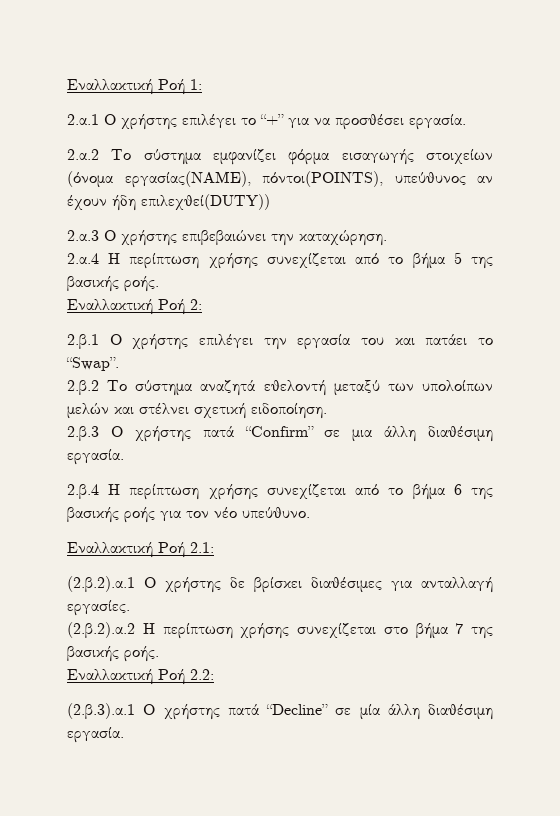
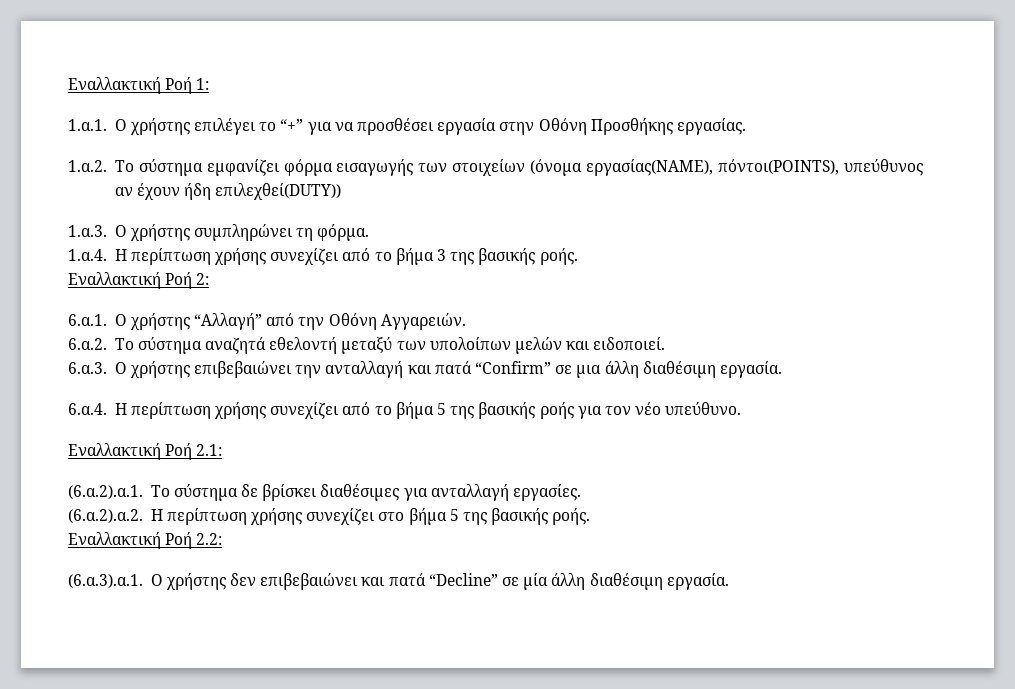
- 2.α.1 Ο χρήστης επιλέγει το “+” για να προσθέσει εργασία.
- 2.α.2 Το σύστημα εμφανίζει φόρμα εισαγωγής στοιχείων (όνομα εργασίας(NAME), πόντοι(POINTS), υπεύθυνος αν έχουν ήδη επιλεχθεί(DUTY))
+ 1.α.1. Ο χρήστης επιλέγει το “+” για να προσθέσει εργασία στην Οθόνη Προσθήκης εργασίας.
+ 1.α.2. Το σύστημα εμφανίζει φόρμα εισαγωγής των στοιχείων (όνομα εργασίας(NAME), πόντοι(POINTS), υπεύθυνος αν έχουν ήδη επιλεχθεί(DUTY))
- 2.α.3 Ο χρήστης επιβεβαιώνει την καταχώρηση.
- 2.α.4 Η περίπτωση χρήσης συνεχίζεται από το βήμα 5 της βασικής ροής.
+ 1.α.3. Ο χρήστης συμπληρώνει τη φόρμα.
+ 1.α.4. Η περίπτωση χρήσης συνεχίζει από το βήμα 3 της βασικής ροής.
- 2.β.1 Ο χρήστης επιλέγει την εργασία του και πατάει το “Swap”.
- 2.β.2 Το σύστημα αναζητά εθελοντή μεταξύ των υπολοίπων μελών και στέλνει σχετική ειδοποίηση.
- 2.β.3 Ο χρήστης πατά “Confirm” σε μια άλλη διαθέσιμη εργασία.
+ 6.α.1. Ο χρήστης “Αλλαγή” από την Οθόνη Αγγαρειών.
+ 6.α.2. Το σύστημα αναζητά εθελοντή μεταξύ των υπολοίπων μελών και ειδοποιεί.
+ 6.α.3. Ο χρήστης επιβεβαιώνει την ανταλλαγή και πατά “Confirm” σε μια άλλη διαθέσιμη εργασία.
- 2.β.4 Η περίπτωση χρήσης συνεχίζεται από το βήμα 6 της βασικής ροής για τον νέο υπεύθυνο.
+ 6.α.4. Η περίπτωση χρήσης συνεχίζει από το βήμα 5 της βασικής ροής για τον νέο υπεύθυνο.
- (2.β.2).α.1 Ο χρήστης δε βρίσκει διαθέσιμες για ανταλλαγή εργασίες.
+ (6.α.2).α.1. Το σύστημα δε βρίσκει διαθέσιμες για ανταλλαγή εργασίες.
- (2.β.2).α.2 Η περίπτωση χρήσης συνεχίζεται στο βήμα 7 της βασικής ροής.
+ (6.α.2).α.2. Η περίπτωση χρήσης συνεχίζει στο βήμα 5 της βασικής ροής.
- (2.β.3).α.1 Ο χρήστης πατά “Decline” σε μία άλλη διαθέσιμη εργασία.
+ (6.α.3).α.1. Ο χρήστης δεν επιβεβαιώνει και πατά “Decline” σε μία άλλη διαθέσιμη εργασία.

